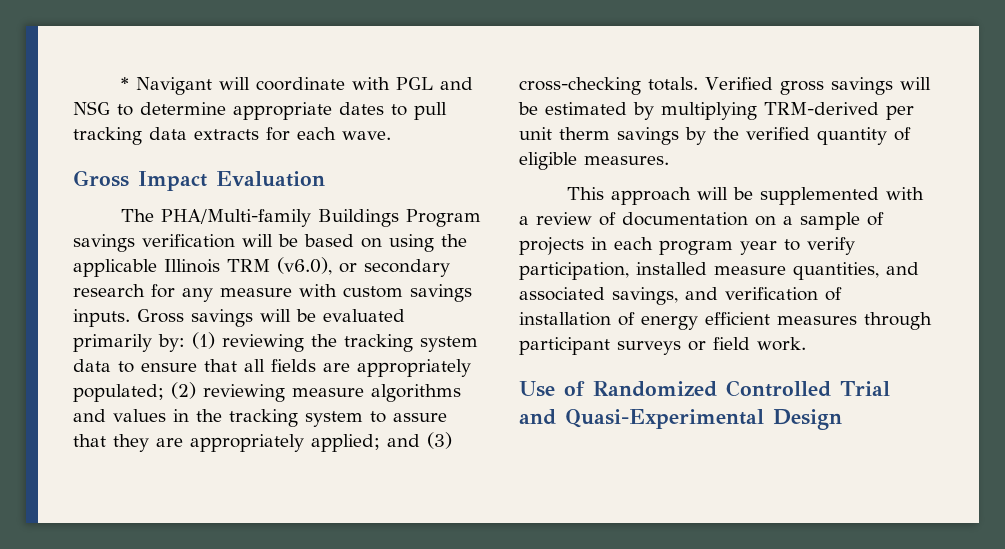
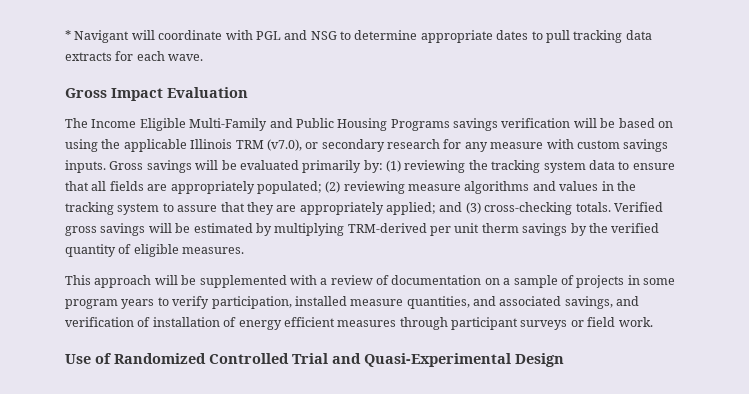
- The PHA/Multi-family Buildings Program savings verification will be based on using the applicable Illinois TRM (v6.0), or secondary research for any measure with custom savings inputs.
+ The Income Eligible Multi-Family and Public Housing Programs savings verification will be based on using the applicable Illinois TRM (v7.0), or secondary research for any measure with custom savings inputs.
- This approach will be supplemented with a review of documentation on a sample of projects in each program year to verify participation, installed measure quantities, and associated savings, and verification of installation of energy efficient measures through participant surveys or field work.
+ This approach will be supplemented with a review of documentation on a sample of projects in some program years to verify participation, installed measure quantities, and associated savings, and verification of installation of energy efficient measures through participant surveys or field work.

